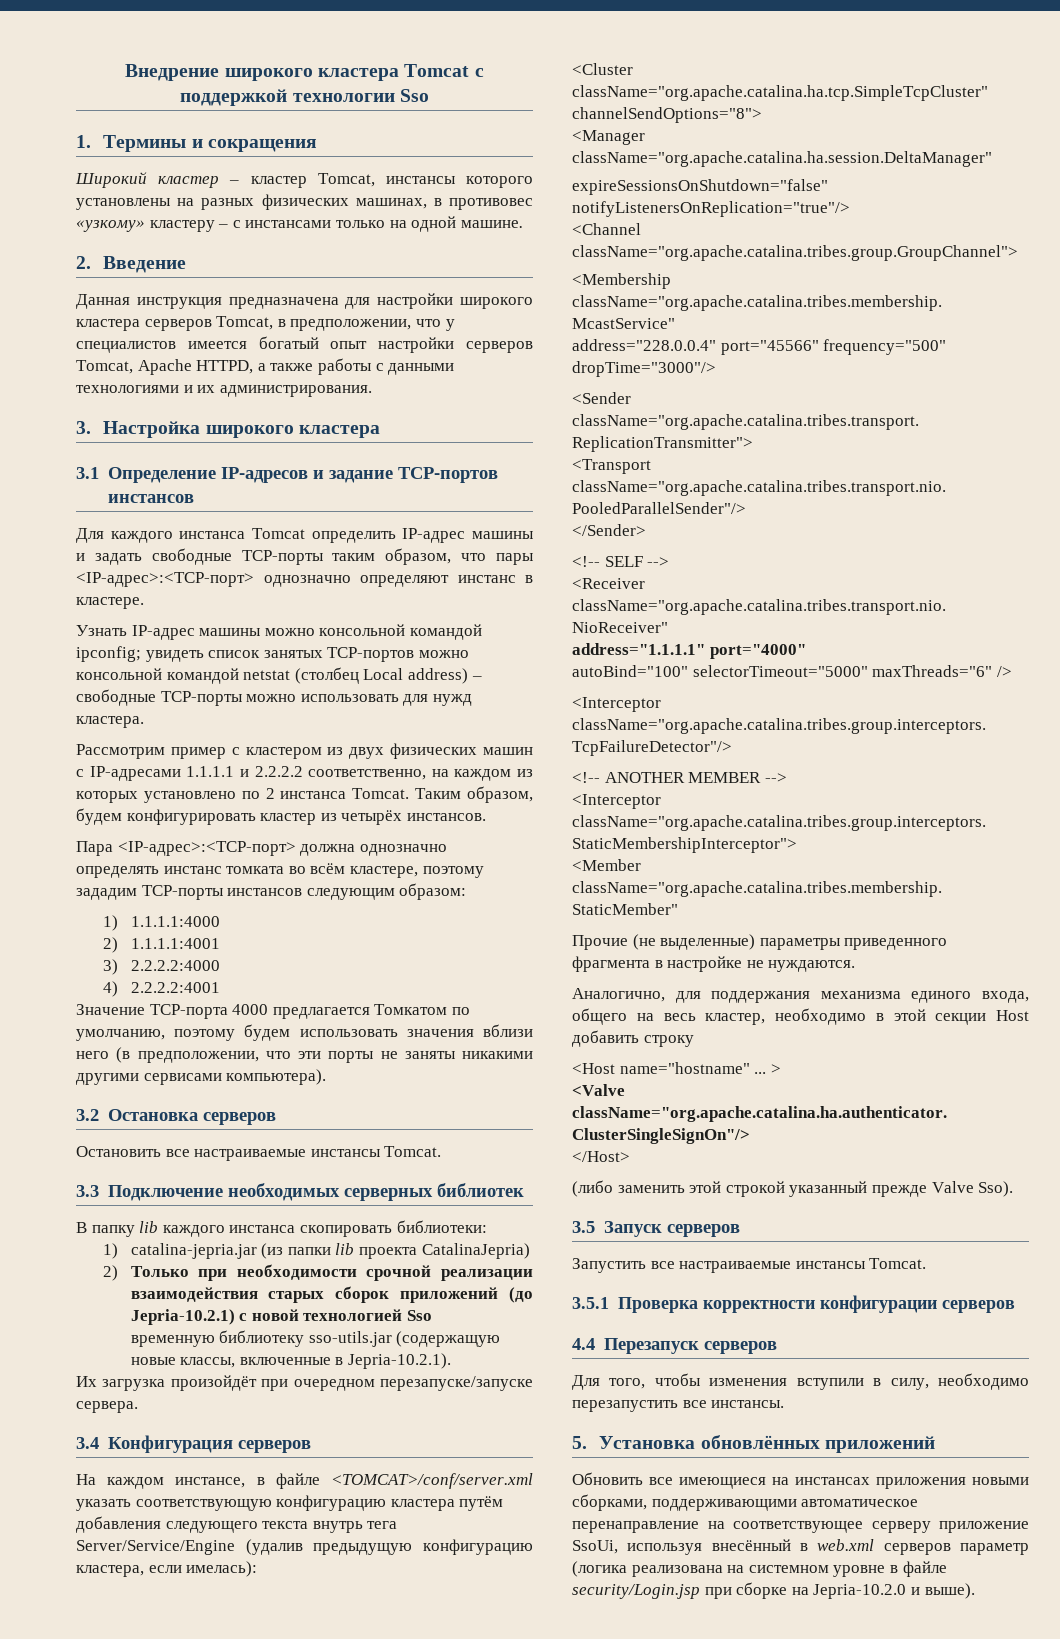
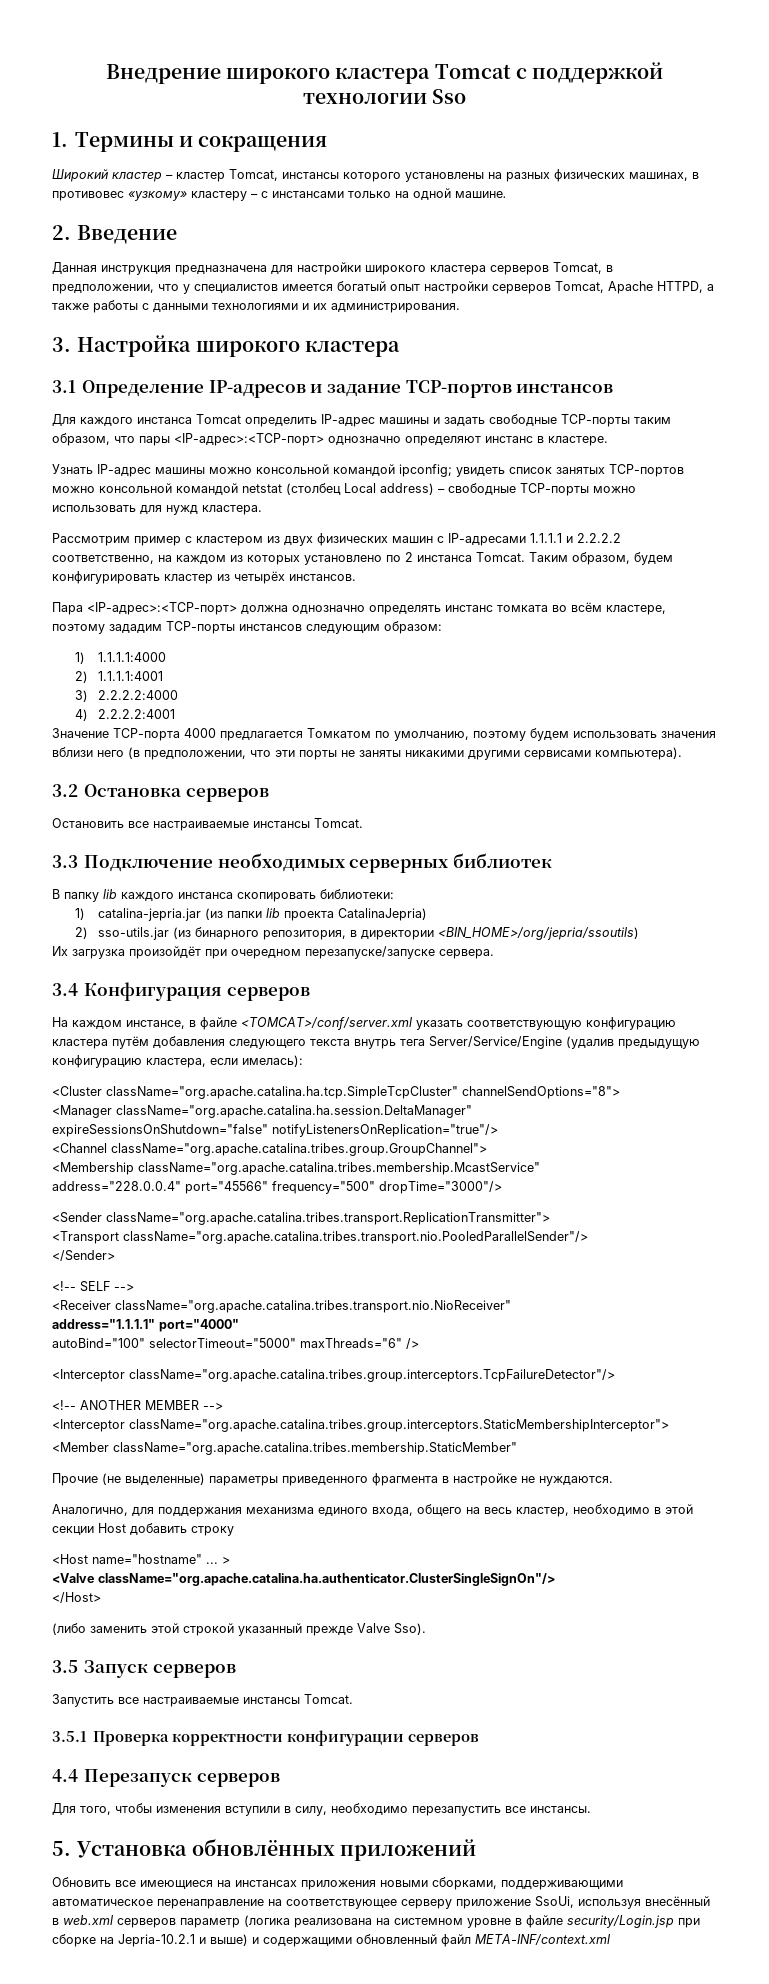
- 2) Только при необходимости срочной реализации взаимодействия старых сборок приложений (до Jepria-10.2.1) с новой технологией Sso
- временную библиотеку sso-utils.jar (содержащую новые классы, включенные в Jepria-10.2.1).
+ 2) sso-utils.jar (из бинарного репозитория, в директории <BIN_HOME>/org/jepria/ssoutils)
- Обновить все имеющиеся на инстансах приложения новыми сборками, поддерживающими автоматическое перенаправление на соответствующее серверу приложение SsoUi, используя внесённый в web.xml серверов параметр (логика реализована на системном уровне в файле security/Login.jsp при сборке на Jepria-10.2.0 и выше).
+ Обновить все имеющиеся на инстансах приложения новыми сборками, поддерживающими автоматическое перенаправление на соответствующее серверу приложение SsoUi, используя внесённый в web.xml серверов параметр (логика реализована на системном уровне в файле security/Login.jsp при сборке на Jepria-10.2.1 и выше) и содержащими обновленный файл META-INF/context.xml

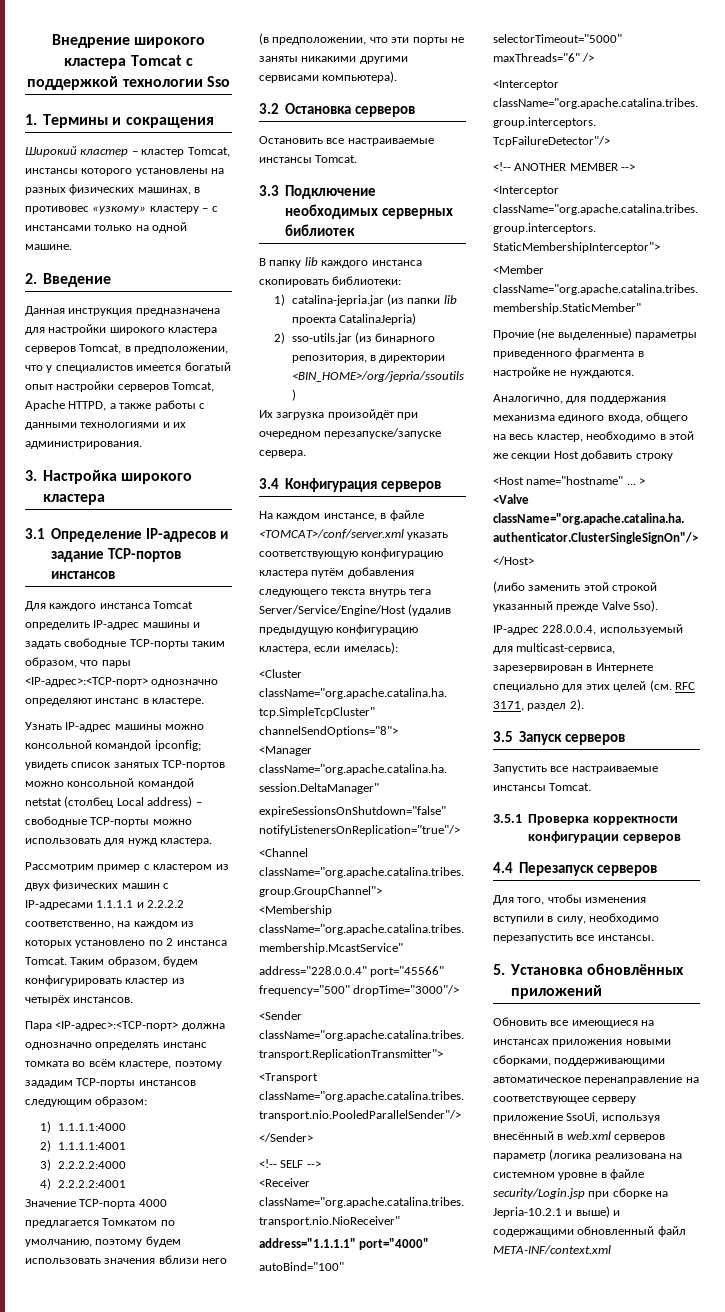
- На каждом инстансе, в файле <TOMCAT>/conf/server.xml указать соответствующую конфигурацию кластера путём добавления следующего текста внутрь тега Server/Service/Engine (удалив предыдущую конфигурацию кластера, если имелась):
+ На каждом инстансе, в файле <TOMCAT>/conf/server.xml указать соответствующую конфигурацию кластера путём добавления следующего текста внутрь тега Server/Service/Engine/Host (удалив предыдущую конфигурацию кластера, если имелась):
- Аналогично, для поддержания механизма единого входа, общего на весь кластер, необходимо в этой секции Host добавить строку
+ Аналогично, для поддержания механизма единого входа, общего на весь кластер, необходимо в этой же секции Host добавить строку
+ IP-адрес 228.0.0.4, используемый для multicast-сервиса, зарезервирован в Интернете специально для этих целей (см. RFC 3171, раздел 2).

